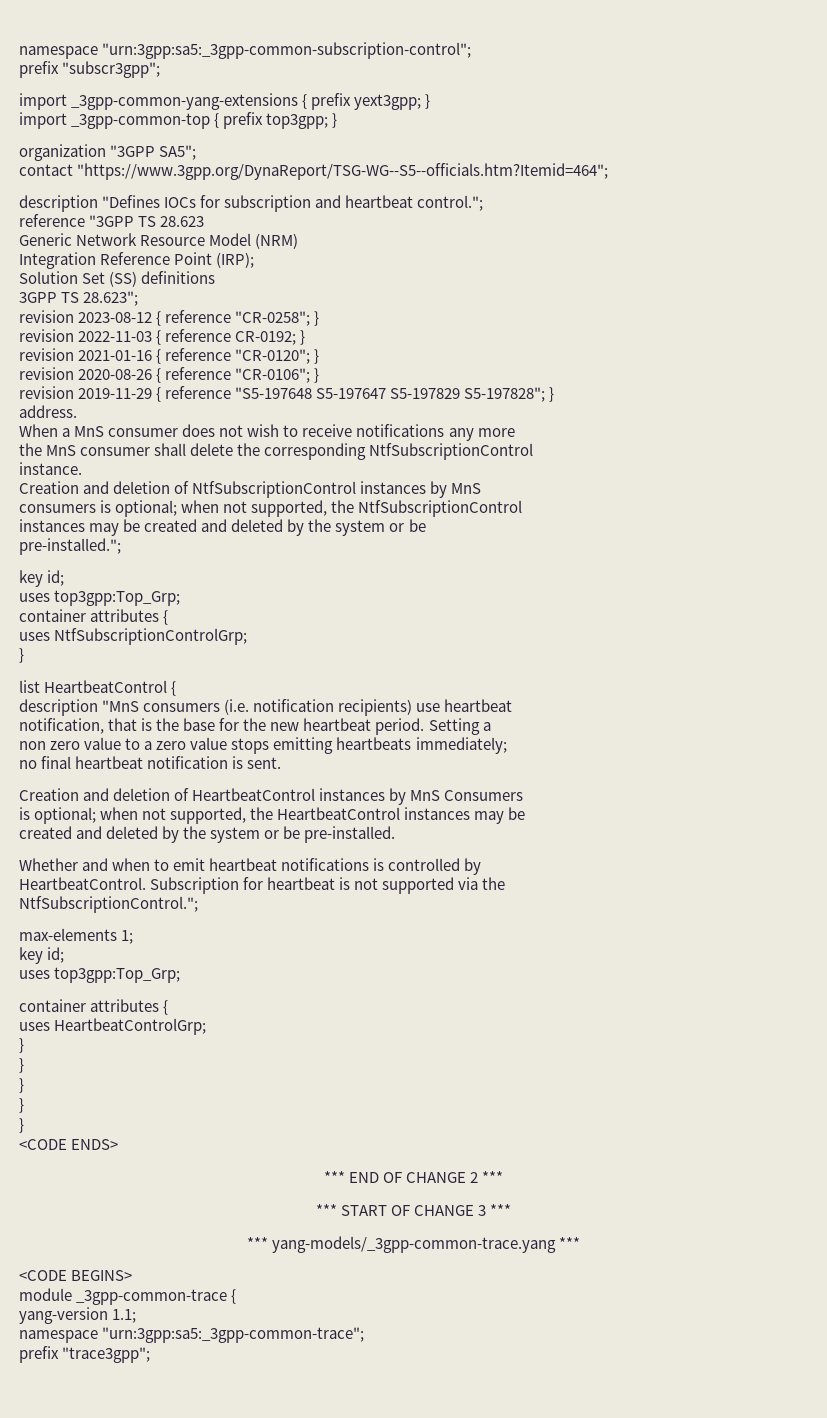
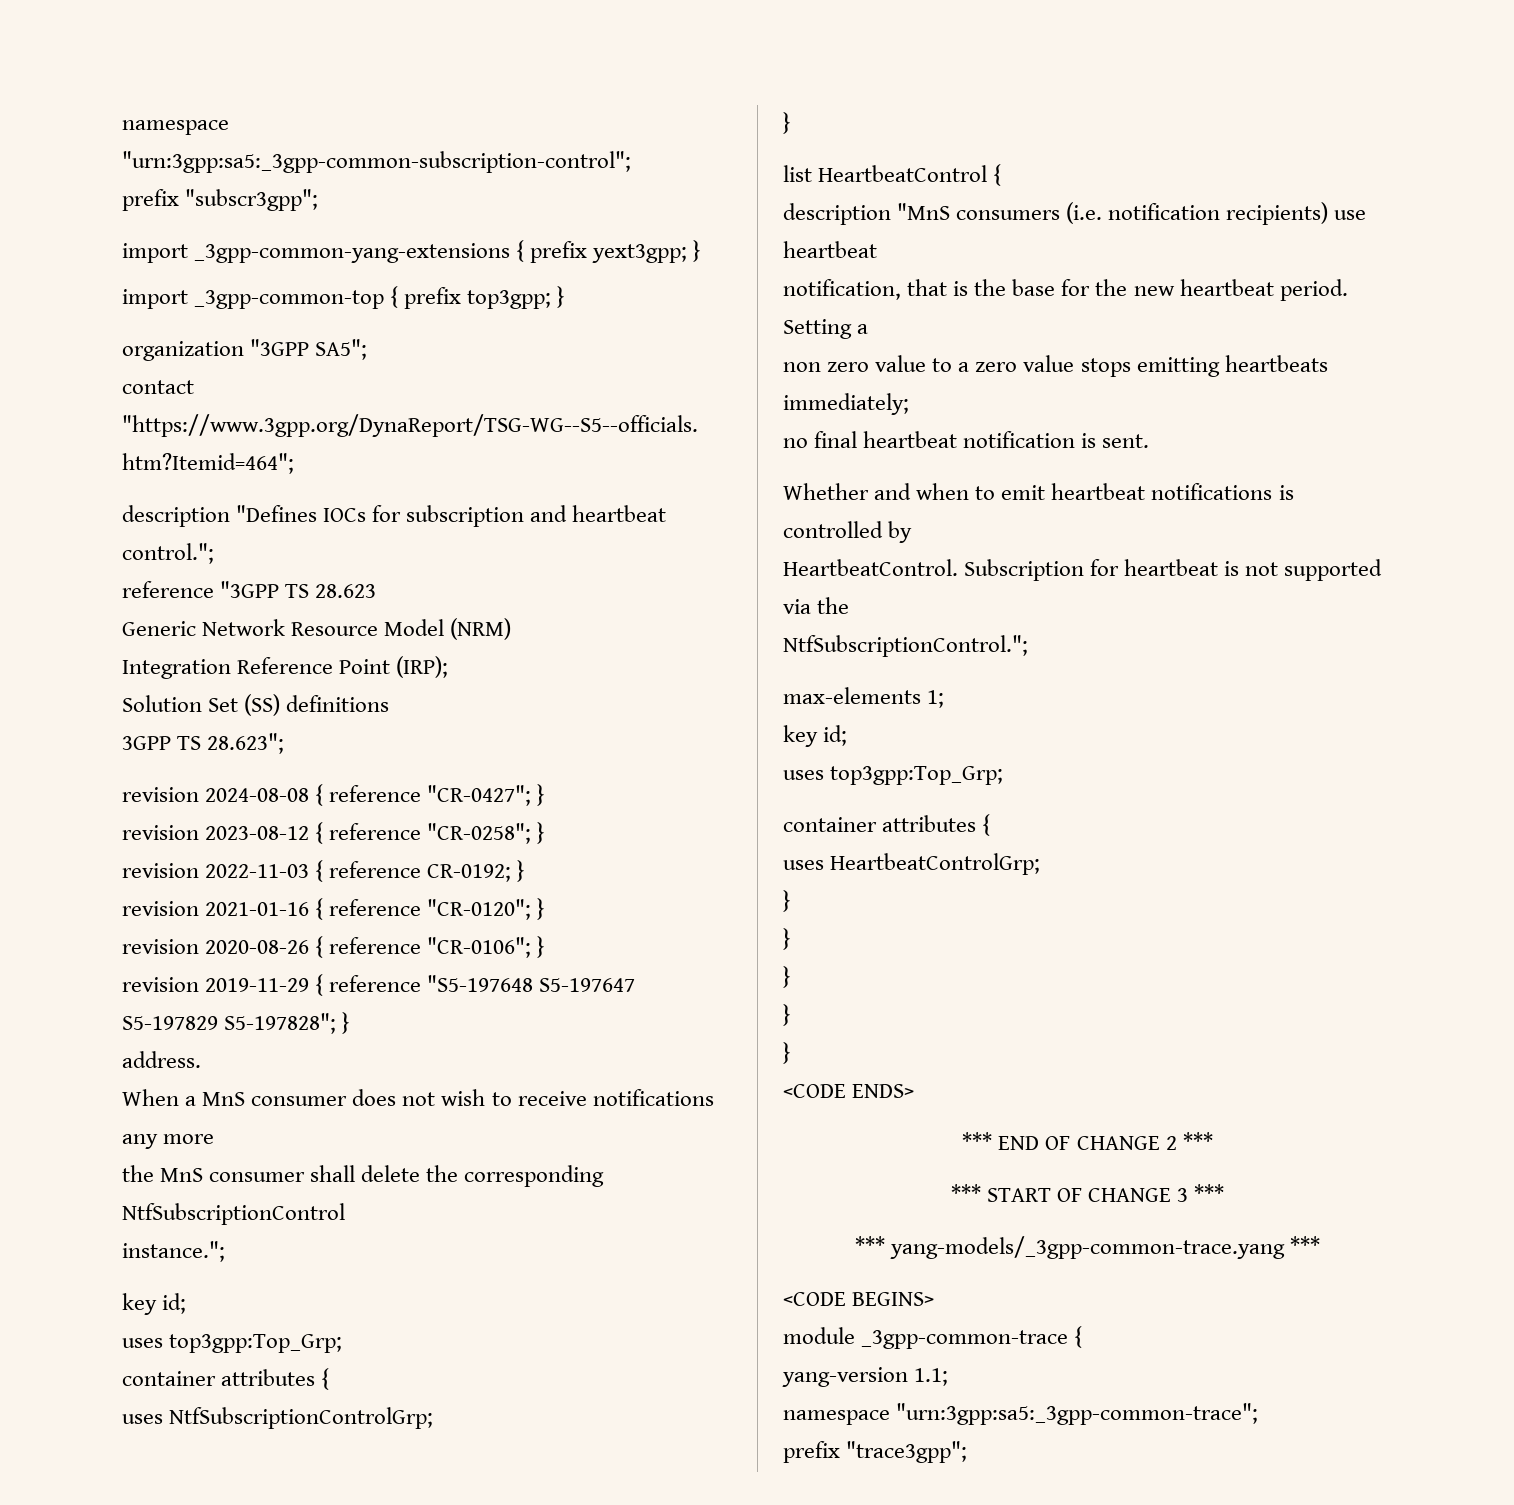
+ revision 2024-08-08 { reference "CR-0427"; }
- instance.
- Creation and deletion of NtfSubscriptionControl instances by MnS
- consumers is optional; when not supported, the NtfSubscriptionControl
- instances may be created and deleted by the system or be
- pre-installed.";
+ instance.";
- Creation and deletion of HeartbeatControl instances by MnS Consumers
- is optional; when not supported, the HeartbeatControl instances may be
- created and deleted by the system or be pre-installed.

